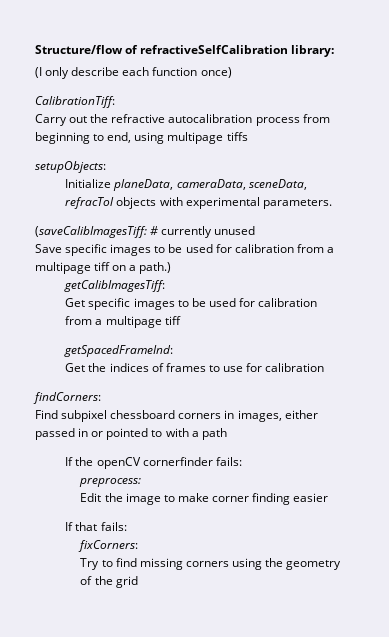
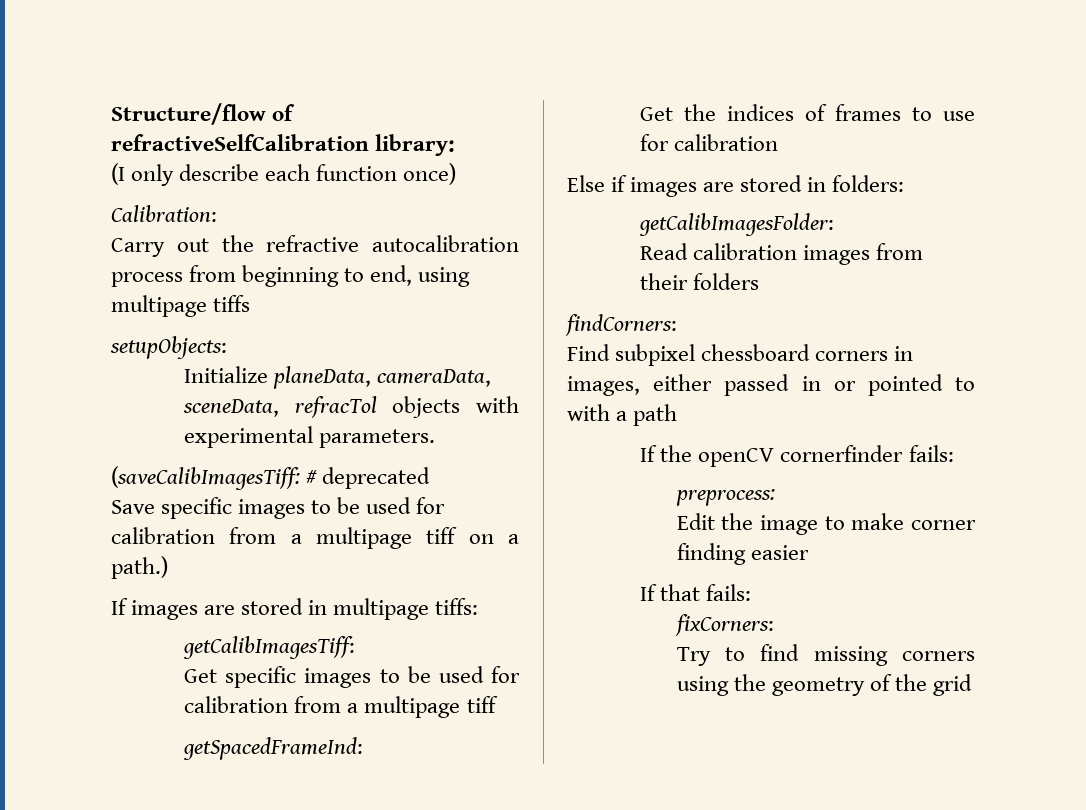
- CalibrationTiff:
+ Calibration:
- (saveCalibImagesTiff: # currently unused
+ (saveCalibImagesTiff: # deprecated
+ If images are stored in multipage tiffs:
+ Else if images are stored in folders:
+ getCalibImagesFolder:
+ Read calibration images from their folders

